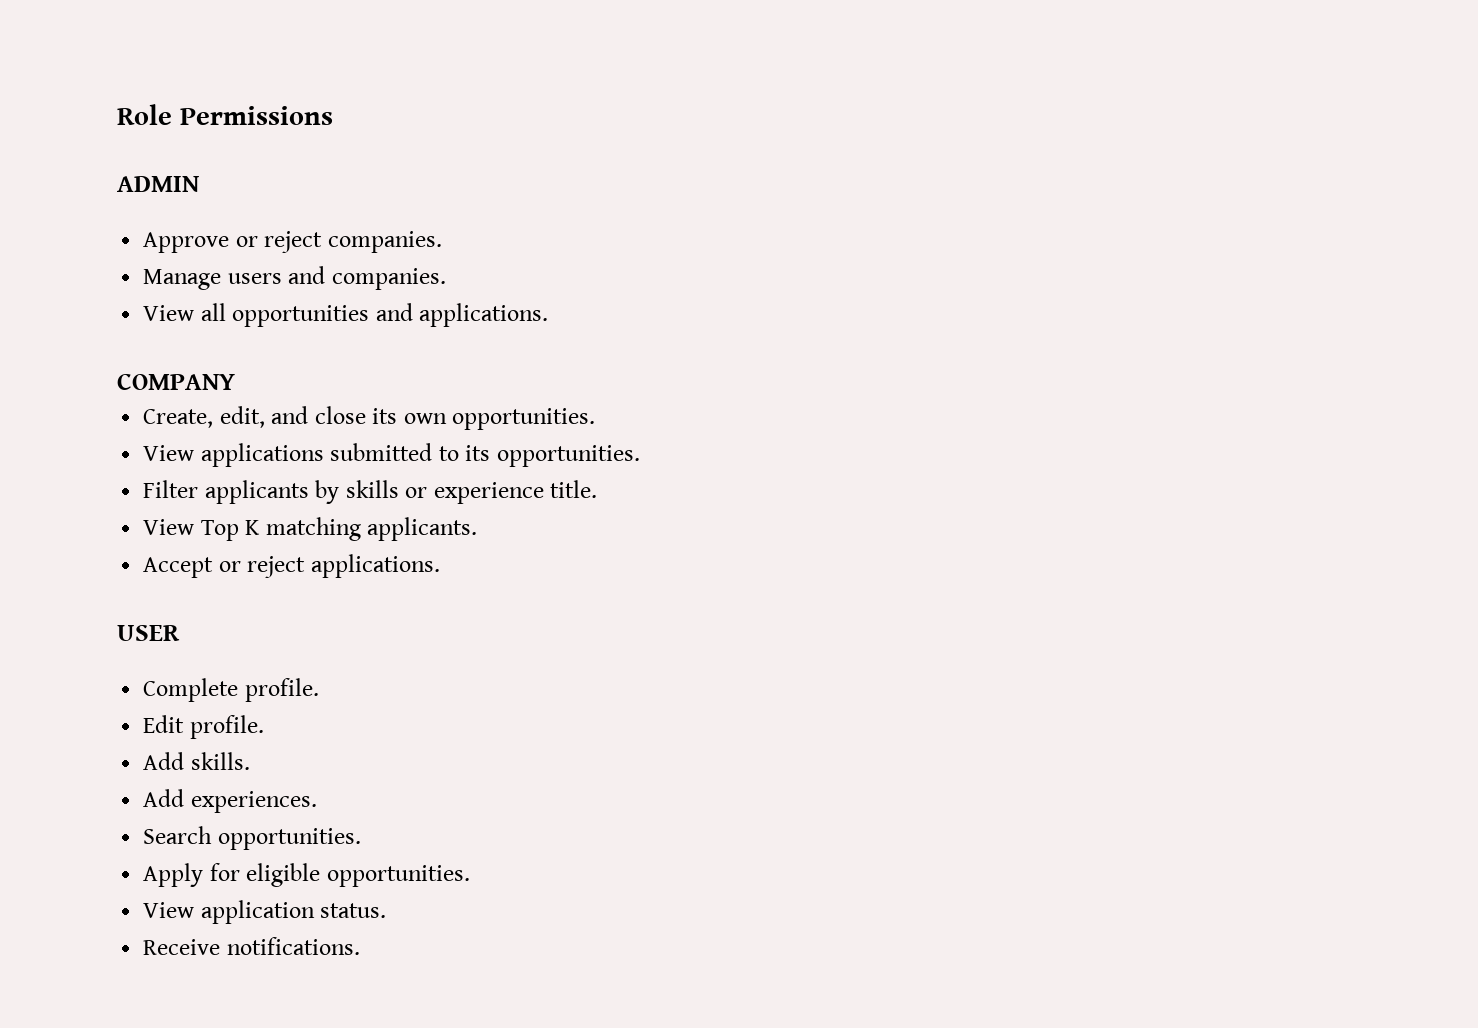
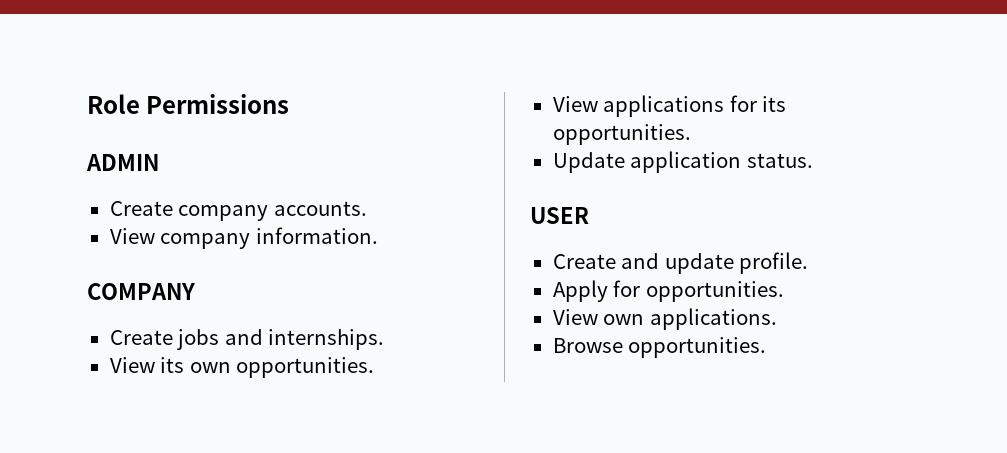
- Approve or reject companies.
- Manage users and companies.
- View all opportunities and applications.
+ Create company accounts.
+ View company information.
  COMPANY
- Create, edit, and close its own opportunities.
+ Create jobs and internships.
+ View its own opportunities.
- View applications submitted to its opportunities.
+ View applications for its opportunities.
- Filter applicants by skills or experience title.
- View Top K matching applicants.
- Accept or reject applications.
+ Update application status.
  USER
- Complete profile.
- Edit profile.
- Add skills.
- Add experiences.
- Search opportunities.
+ Create and update profile.
- Apply for eligible opportunities.
- View application status.
- Receive notifications.
+ Apply for opportunities.
+ View own applications.
+ Browse opportunities.

